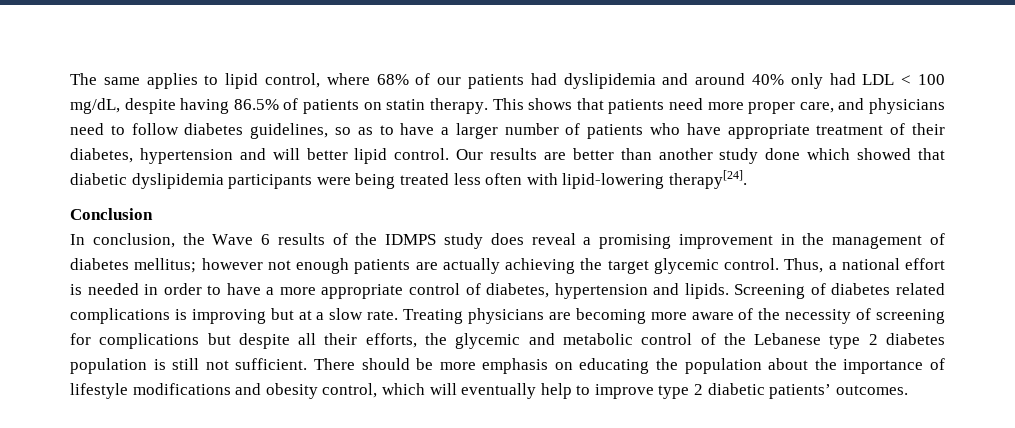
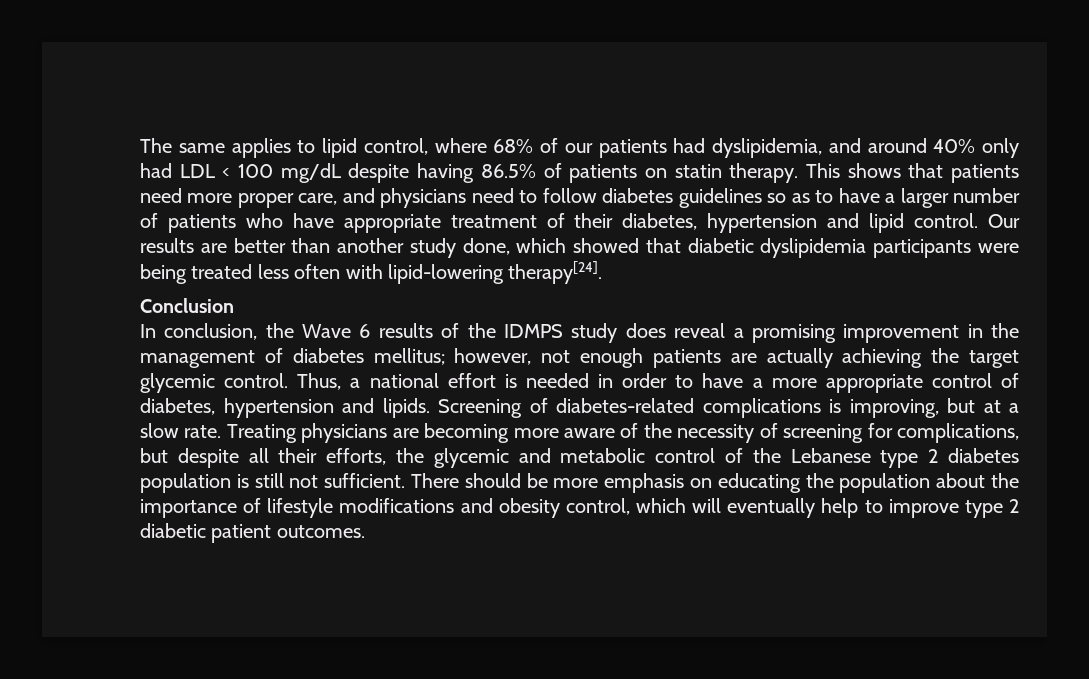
- The same applies to lipid control, where 68% of our patients had dyslipidemia and around 40% only had LDL < 100 mg/dL, despite having 86.5% of patients on statin therapy.
+ The same applies to lipid control, where 68% of our patients had dyslipidemia, and around 40% only had LDL < 100 mg/dL despite having 86.5% of patients on statin therapy.
- This shows that patients need more proper care, and physicians need to follow diabetes guidelines, so as to have a larger number of patients who have appropriate treatment of their diabetes, hypertension and will better lipid control.
+ This shows that patients need more proper care, and physicians need to follow diabetes guidelines so as to have a larger number of patients who have appropriate treatment of their diabetes, hypertension and lipid control.
- Our results are better than another study done which showed that diabetic dyslipidemia participants were being treated less often with lipid-lowering therapy[24].
+ Our results are better than another study done, which showed that diabetic dyslipidemia participants were being treated less often with lipid-lowering therapy[24].
- In conclusion, the Wave 6 results of the IDMPS study does reveal a promising improvement in the management of diabetes mellitus; however not enough patients are actually achieving the target glycemic control.
+ In conclusion, the Wave 6 results of the IDMPS study does reveal a promising improvement in the management of diabetes mellitus; however, not enough patients are actually achieving the target glycemic control.
- Screening of diabetes related complications is improving but at a slow rate.
+ Screening of diabetes-related complications is improving, but at a slow rate.
- Treating physicians are becoming more aware of the necessity of screening for complications but despite all their efforts, the glycemic and metabolic control of the Lebanese type 2 diabetes population is still not sufficient.
+ Treating physicians are becoming more aware of the necessity of screening for complications, but despite all their efforts, the glycemic and metabolic control of the Lebanese type 2 diabetes population is still not sufficient.
- There should be more emphasis on educating the population about the importance of lifestyle modifications and obesity control, which will eventually help to improve type 2 diabetic patients’ outcomes.
+ There should be more emphasis on educating the population about the importance of lifestyle modifications and obesity control, which will eventually help to improve type 2 diabetic patient outcomes.

